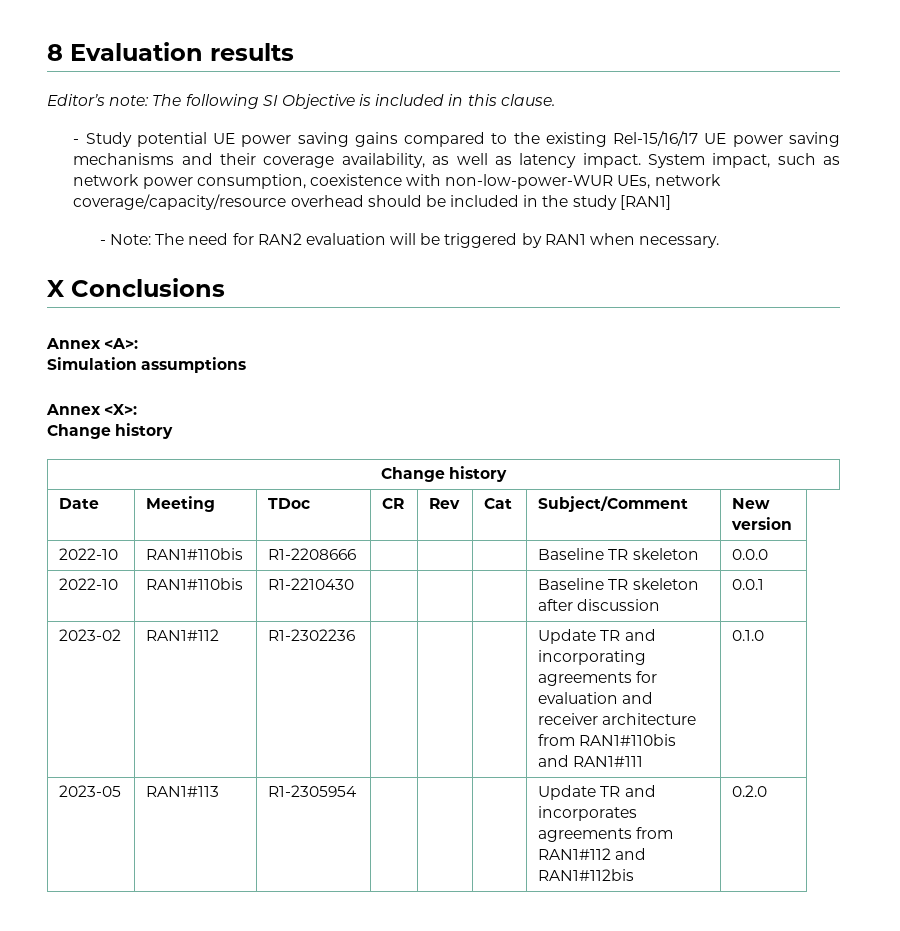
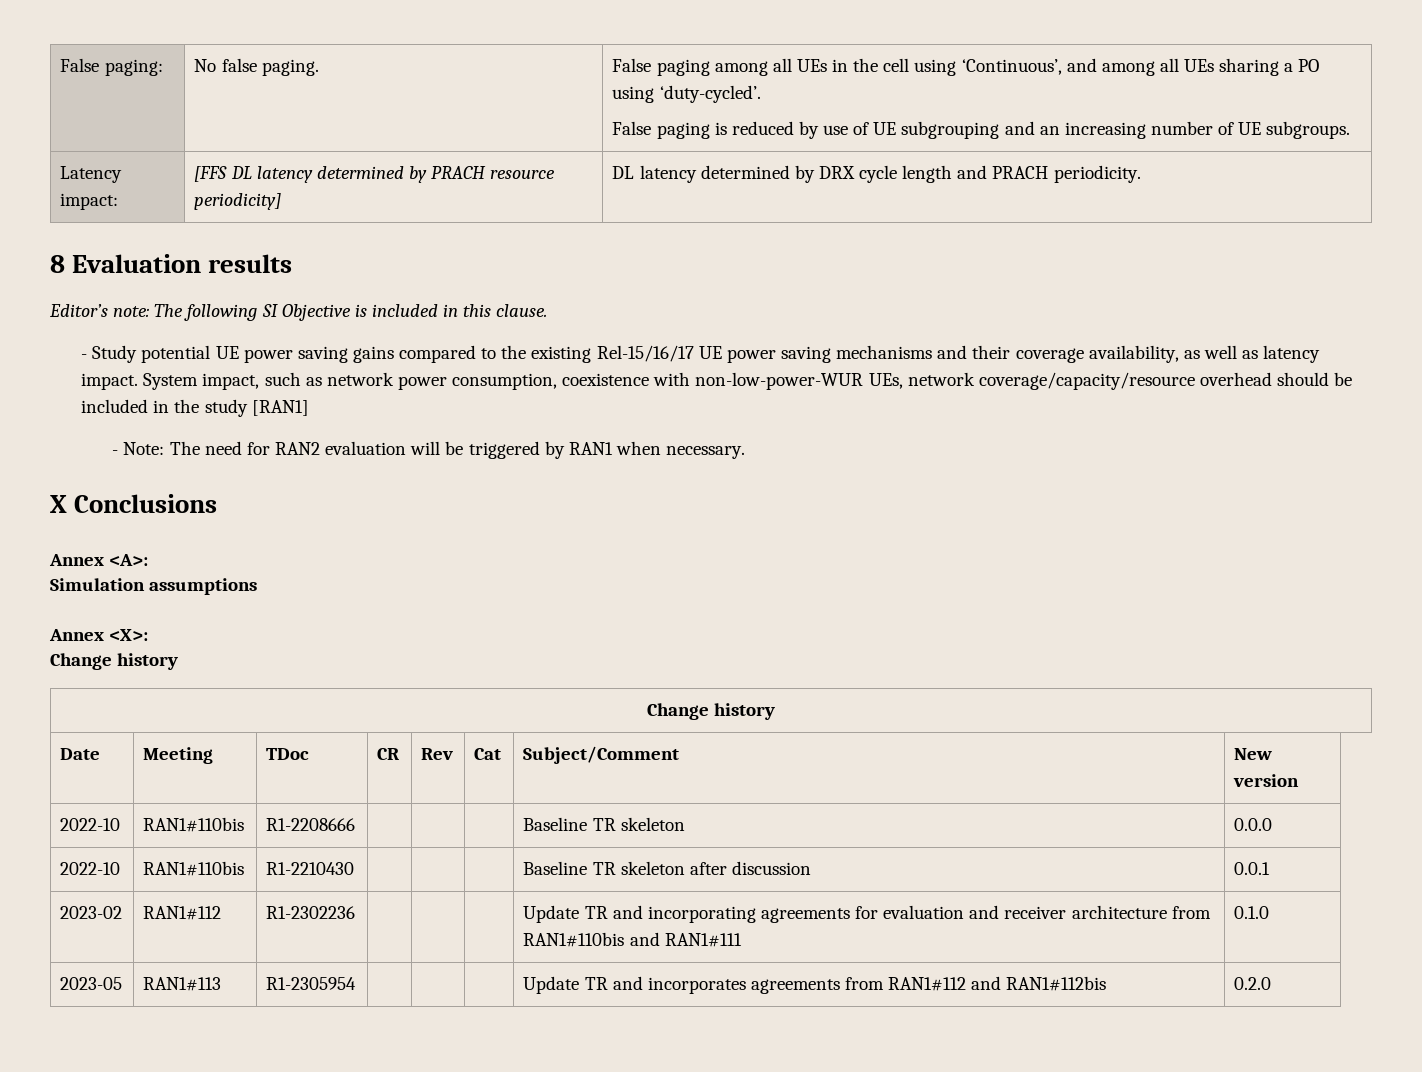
+ False paging: | No false paging. | False paging among all UEs in the cell using ‘Continuous’, and among all UEs sharing a PO using ‘duty-cycled’.
+ False paging is reduced by use of UE subgrouping and an increasing number of UE subgroups.
+ Latency impact: | [FFS DL latency determined by PRACH resource periodicity] | DL latency determined by DRX cycle length and PRACH periodicity.

